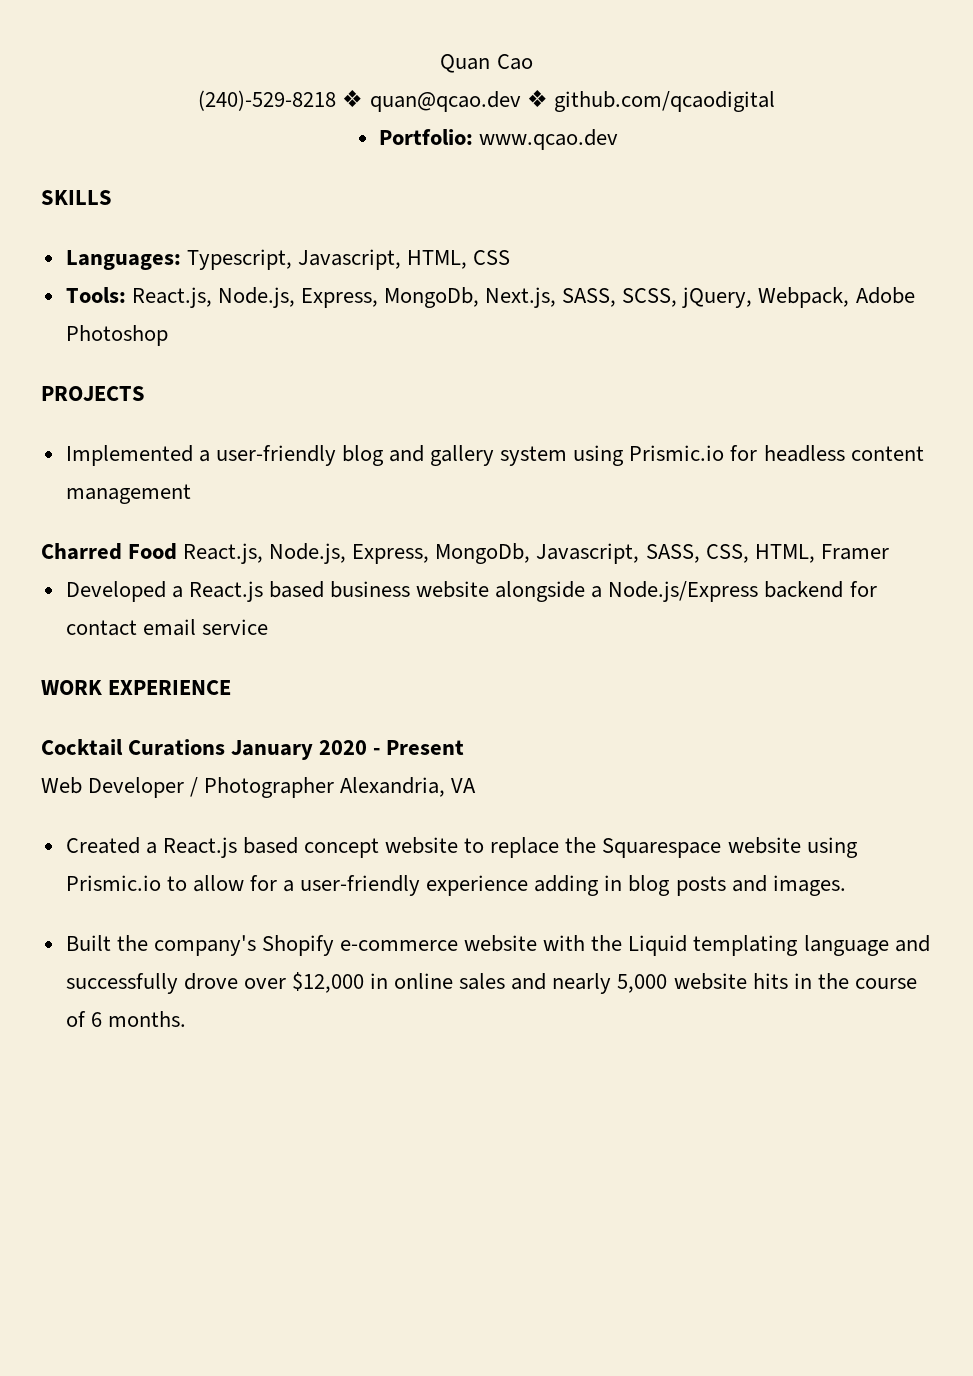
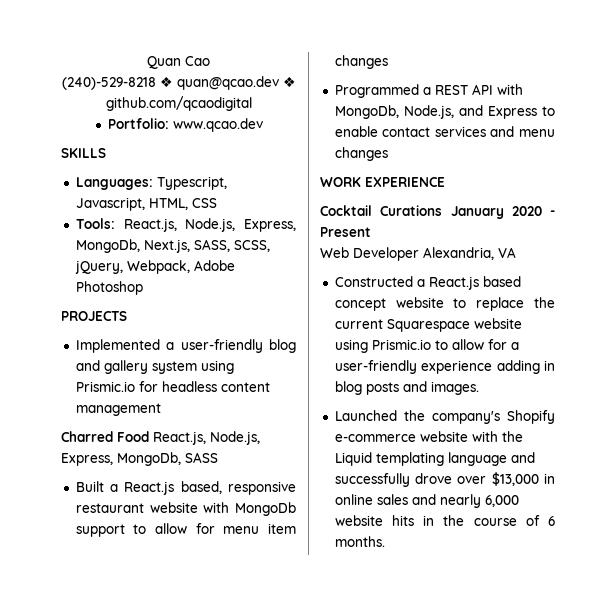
- Charred Food React.js, Node.js, Express, MongoDb, Javascript, SASS, CSS, HTML, Framer
- Developed a React.js based business website alongside a Node.js/Express backend for contact email service
+ Charred Food React.js, Node.js, Express, MongoDb, SASS
+ Built a React.js based, responsive restaurant website with MongoDb support to allow for menu item changes
+ Programmed a REST API with MongoDb, Node.js, and Express to enable contact services and menu changes
- Web Developer / Photographer Alexandria, VA
+ Web Developer Alexandria, VA
- Created a React.js based concept website to replace the Squarespace website using Prismic.io to allow for a user-friendly experience adding in blog posts and images.
+ Constructed a React.js based concept website to replace the current Squarespace website using Prismic.io to allow for a user-friendly experience adding in blog posts and images.
- Built the company's Shopify e-commerce website with the Liquid templating language and successfully drove over $12,000 in online sales and nearly 5,000 website hits in the course of 6 months.
+ Launched the company's Shopify e-commerce website with the Liquid templating language and successfully drove over $13,000 in online sales and nearly 6,000 website hits in the course of 6 months.

